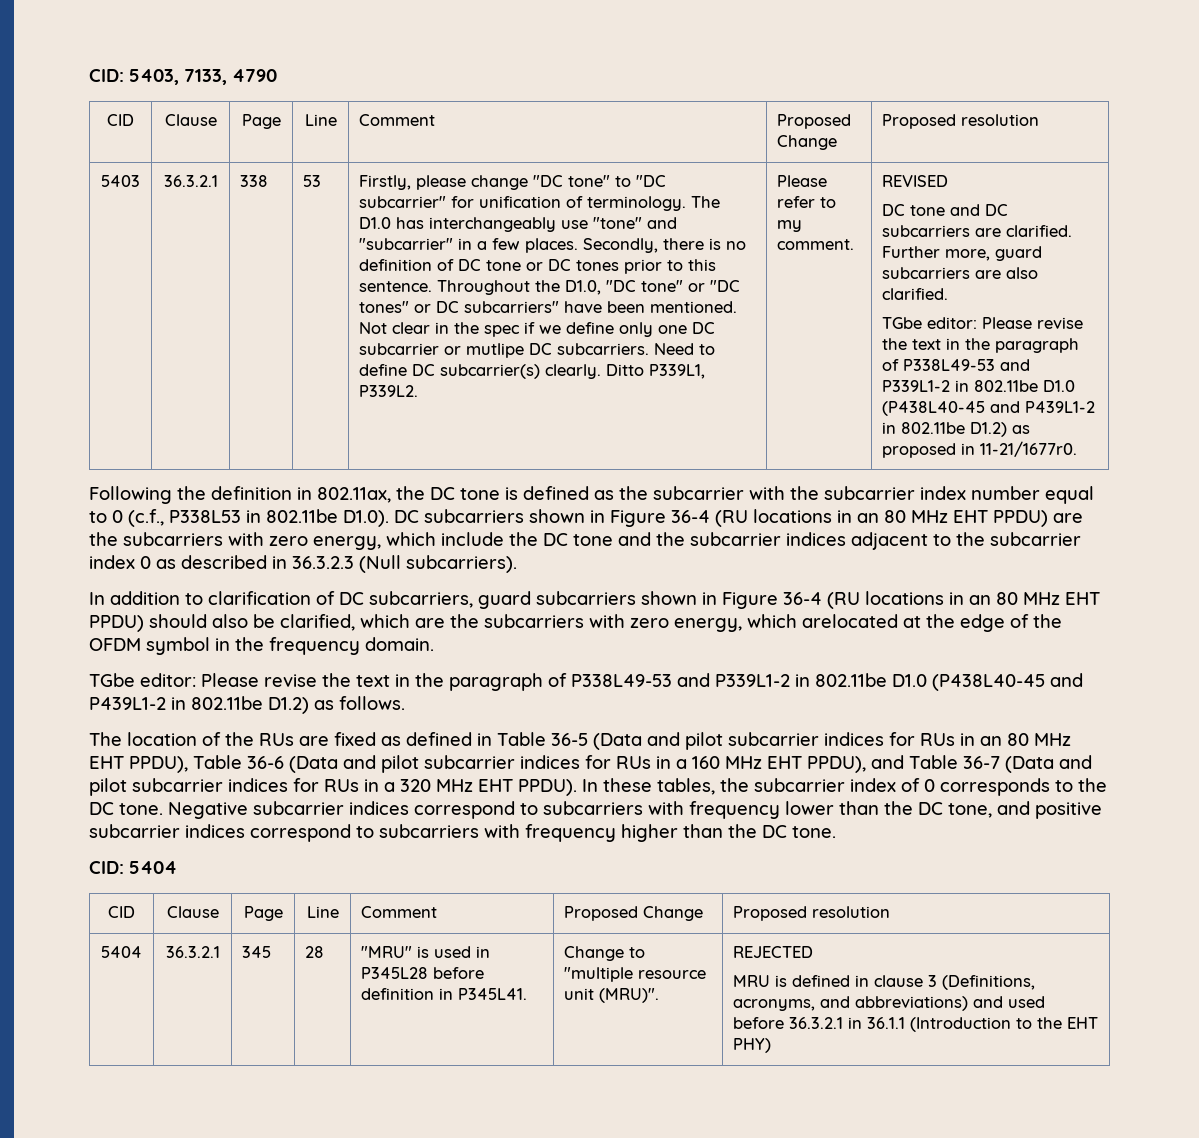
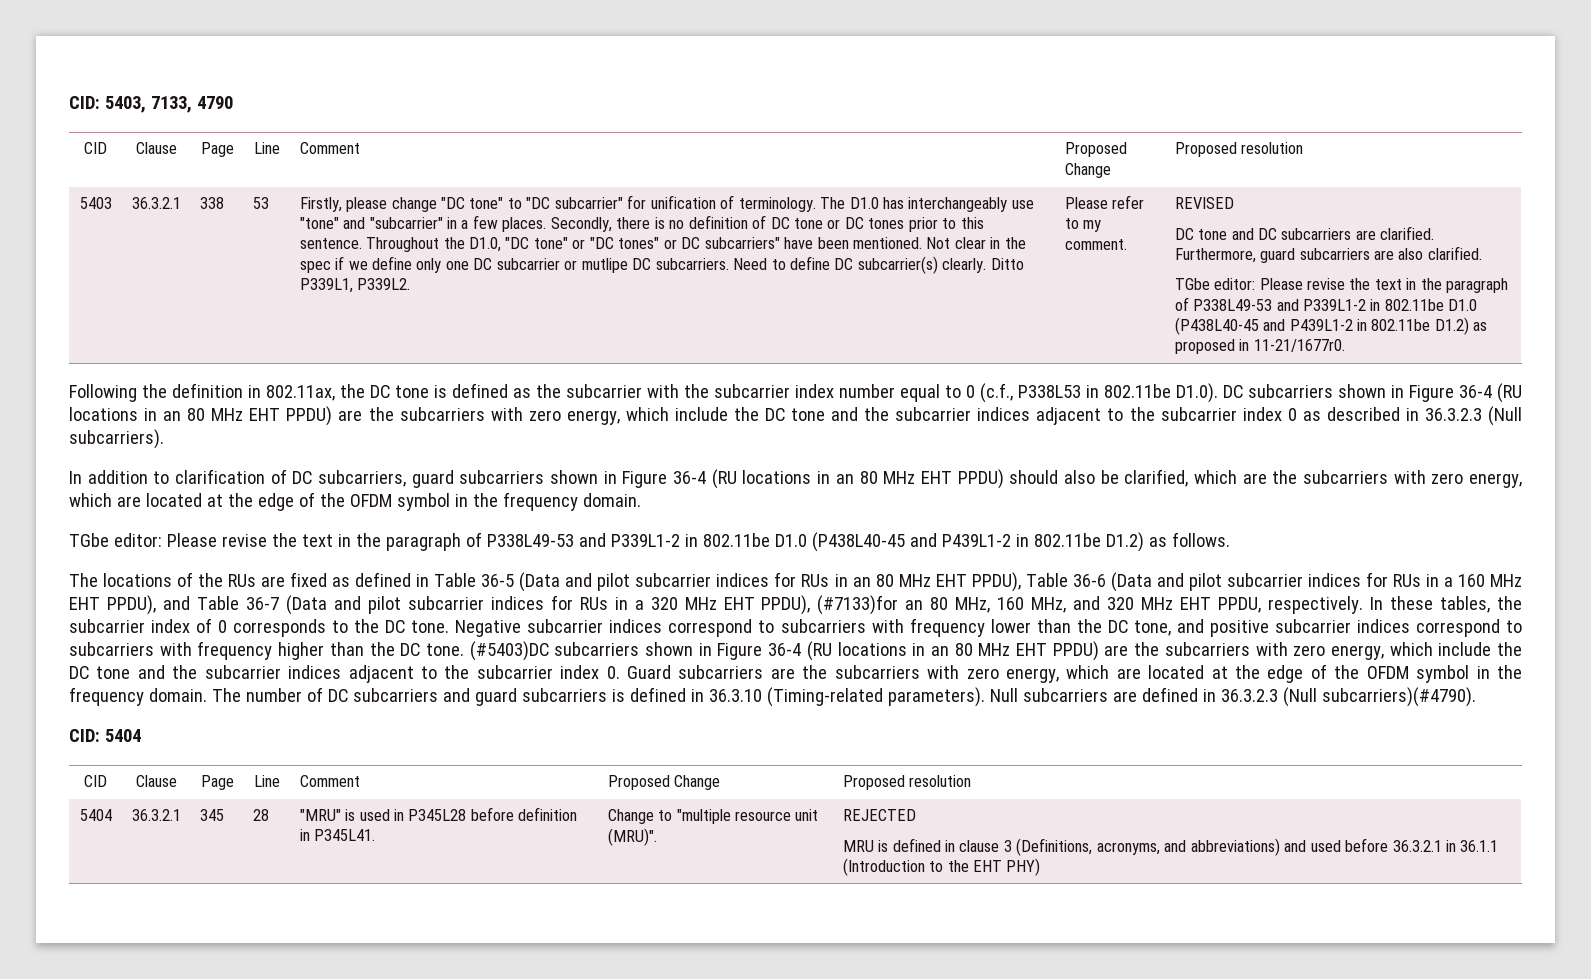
- Further more, guard subcarriers are also clarified.
+ Furthermore, guard subcarriers are also clarified.
- In addition to clarification of DC subcarriers, guard subcarriers shown in Figure 36-4 (RU locations in an 80 MHz EHT PPDU) should also be clarified, which are the subcarriers with zero energy, which arelocated at the edge of the OFDM symbol in the frequency domain.
+ In addition to clarification of DC subcarriers, guard subcarriers shown in Figure 36-4 (RU locations in an 80 MHz EHT PPDU) should also be clarified, which are the subcarriers with zero energy, which are located at the edge of the OFDM symbol in the frequency domain.
- The location of the RUs are fixed as defined in Table 36-5 (Data and pilot subcarrier indices for RUs in an 80 MHz EHT PPDU), Table 36-6 (Data and pilot subcarrier indices for RUs in a 160 MHz EHT PPDU), and Table 36-7 (Data and pilot subcarrier indices for RUs in a 320 MHz EHT PPDU).
+ The locations of the RUs are fixed as defined in Table 36-5 (Data and pilot subcarrier indices for RUs in an 80 MHz EHT PPDU), Table 36-6 (Data and pilot subcarrier indices for RUs in a 160 MHz EHT PPDU), and Table 36-7 (Data and pilot subcarrier indices for RUs in a 320 MHz EHT PPDU), (#7133)for an 80 MHz, 160 MHz, and 320 MHz EHT PPDU, respectively.
+ (#5403)DC subcarriers shown in Figure 36-4 (RU locations in an 80 MHz EHT PPDU) are the subcarriers with zero energy, which include the DC tone and the subcarrier indices adjacent to the subcarrier index 0. Guard subcarriers are the subcarriers with zero energy, which are located at the edge of the OFDM symbol in the frequency domain. The number of DC subcarriers and guard subcarriers is defined in 36.3.10 (Timing-related parameters). Null subcarriers are defined in 36.3.2.3 (Null subcarriers)(#4790).

